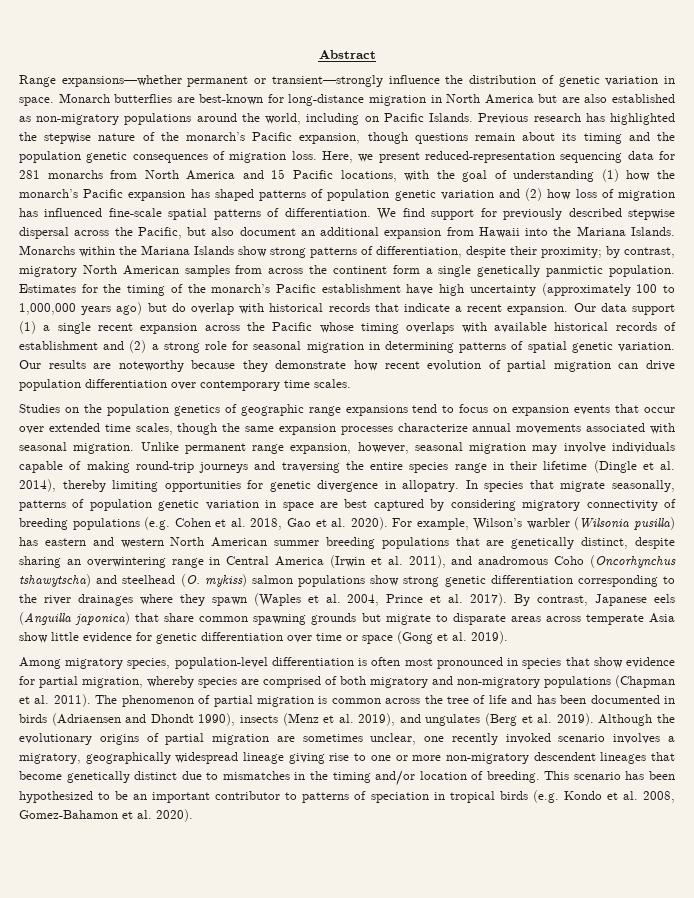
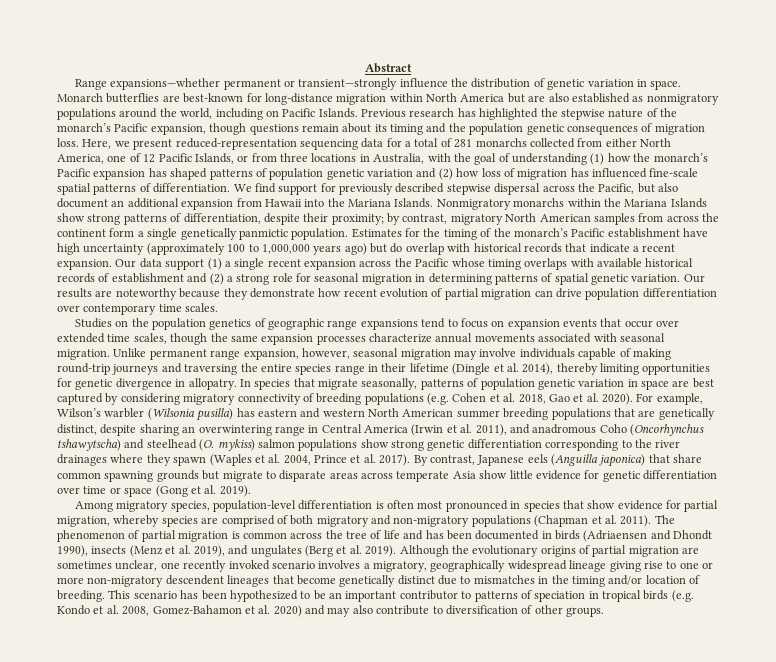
- Monarch butterflies are best-known for long-distance migration in North America but are also established as non-migratory populations around the world, including on Pacific Islands.
+ Monarch butterflies are best-known for long-distance migration within North America but are also established as nonmigratory populations around the world, including on Pacific Islands.
- Here, we present reduced-representation sequencing data for 281 monarchs from North America and 15 Pacific locations, with the goal of understanding (1) how the monarch’s Pacific expansion has shaped patterns of population genetic variation and (2) how loss of migration has influenced fine-scale spatial patterns of differentiation.
+ Here, we present reduced-representation sequencing data for a total of 281 monarchs collected from either North America, one of 12 Pacific Islands, or from three locations in Australia, with the goal of understanding (1) how the monarch’s Pacific expansion has shaped patterns of population genetic variation and (2) how loss of migration has influenced fine-scale spatial patterns of differentiation.
- Monarchs within the Mariana Islands show strong patterns of differentiation, despite their proximity; by contrast, migratory North American samples from across the continent form a single genetically panmictic population.
+ Nonmigratory monarchs within the Mariana Islands show strong patterns of differentiation, despite their proximity; by contrast, migratory North American samples from across the continent form a single genetically panmictic population.
- This scenario has been hypothesized to be an important contributor to patterns of speciation in tropical birds (e.g. Kondo et al. 2008, Gomez-Bahamon et al. 2020).
+ This scenario has been hypothesized to be an important contributor to patterns of speciation in tropical birds (e.g. Kondo et al. 2008, Gomez-Bahamon et al. 2020) and may also contribute to diversification of other groups.

